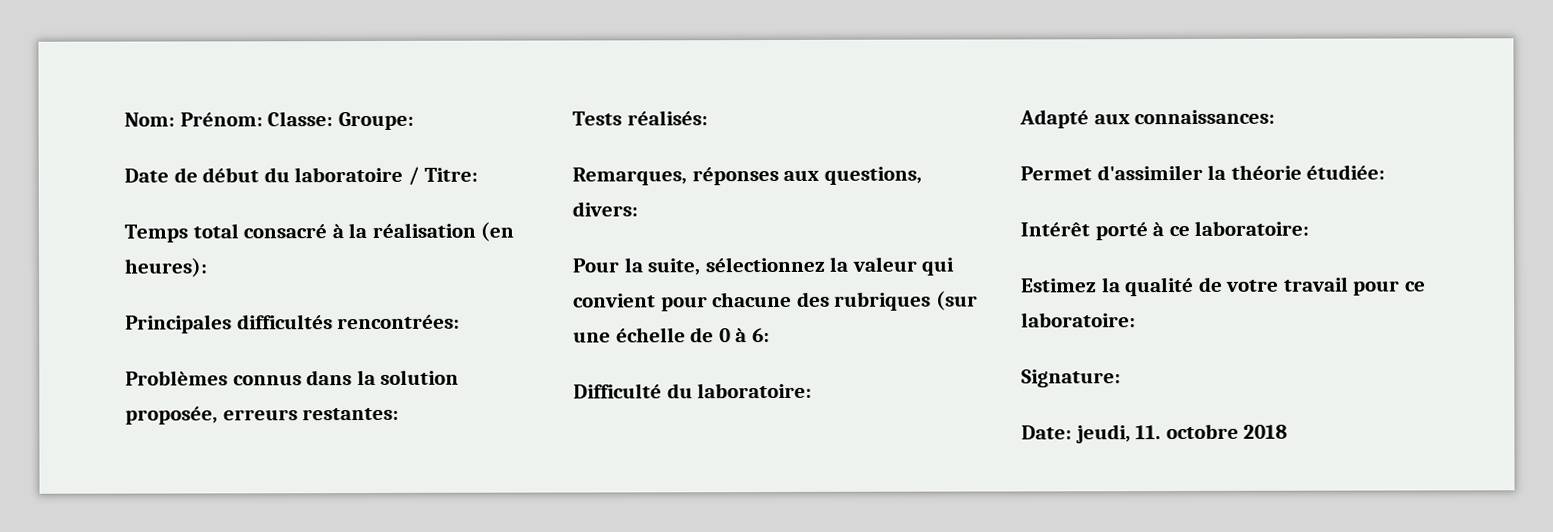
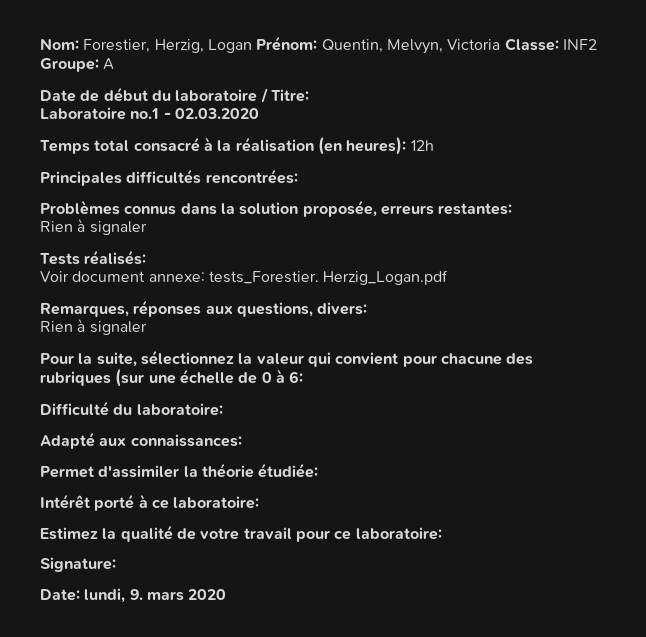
- Nom: Prénom: Classe: Groupe:
+ Nom: Forestier, Herzig, Logan Prénom: Quentin, Melvyn, Victoria Classe: INF2 Groupe: A
+ Laboratoire no.1 - 02.03.2020
- Temps total consacré à la réalisation (en heures):
+ Temps total consacré à la réalisation (en heures): 12h
  Problèmes connus dans la solution proposée, erreurs restantes:
+ Rien à signaler
+ Voir document annexe: tests_Forestier. Herzig_Logan.pdf
  Remarques, réponses aux questions, divers:
+ Rien à signaler
- Date: jeudi, 11. octobre 2018
+ Date: lundi, 9. mars 2020

